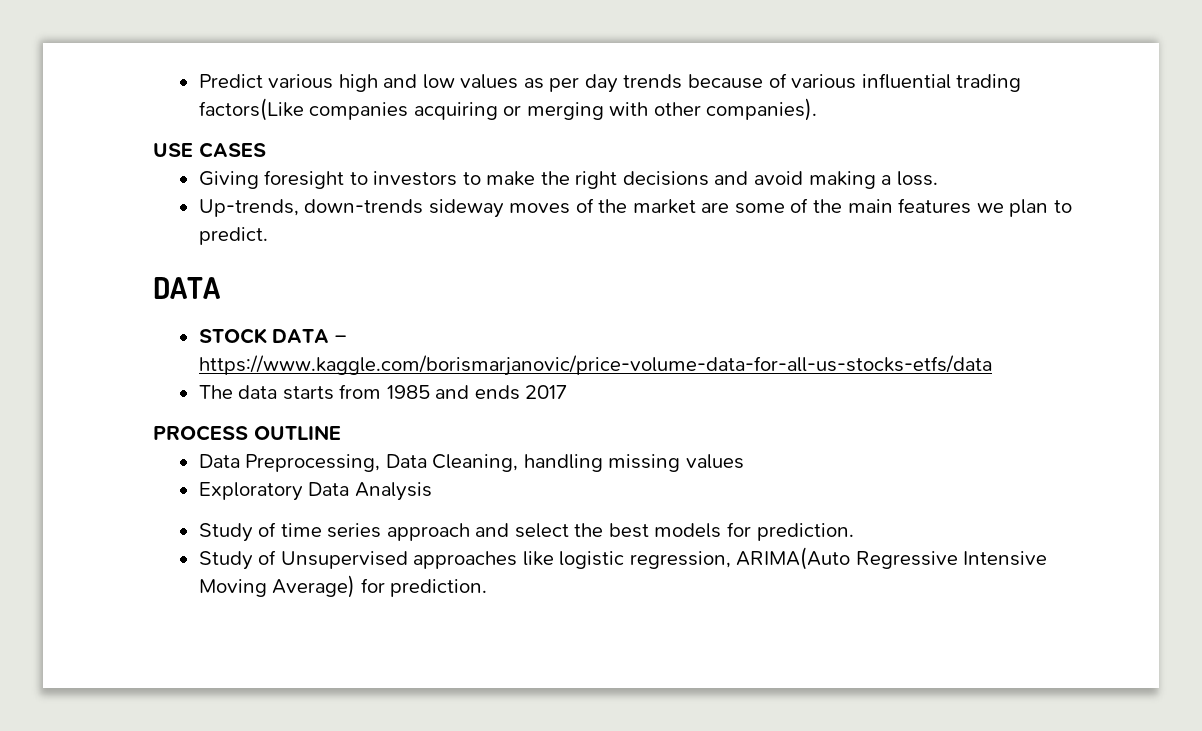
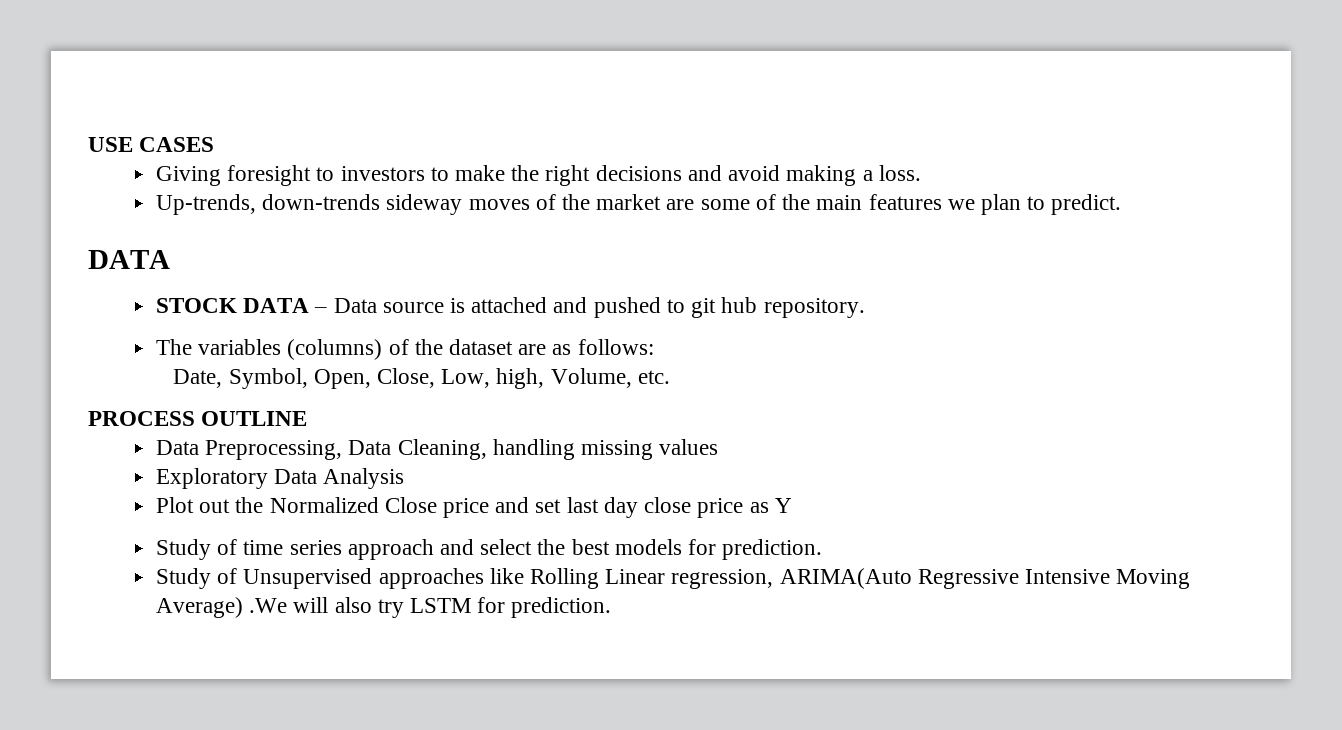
- Predict various high and low values as per day trends because of various influential trading factors(Like companies acquiring or merging with other companies).
- STOCK DATA – https://www.kaggle.com/borismarjanovic/price-volume-data-for-all-us-stocks-etfs/data
- The data starts from 1985 and ends 2017
+ STOCK DATA – Data source is attached and pushed to git hub repository.
+ The variables (columns) of the dataset are as follows:
+ Date, Symbol, Open, Close, Low, high, Volume, etc.
+ Plot out the Normalized Close price and set last day close price as Y
- Study of Unsupervised approaches like logistic regression, ARIMA(Auto Regressive Intensive Moving Average) for prediction.
+ Study of Unsupervised approaches like Rolling Linear regression, ARIMA(Auto Regressive Intensive Moving Average) .We will also try LSTM for prediction.

